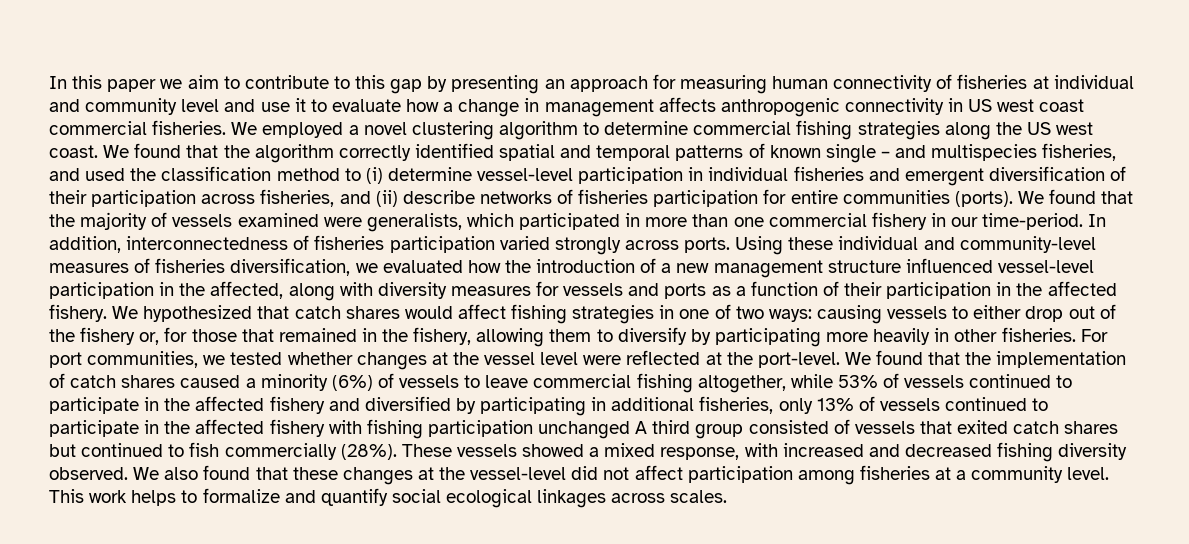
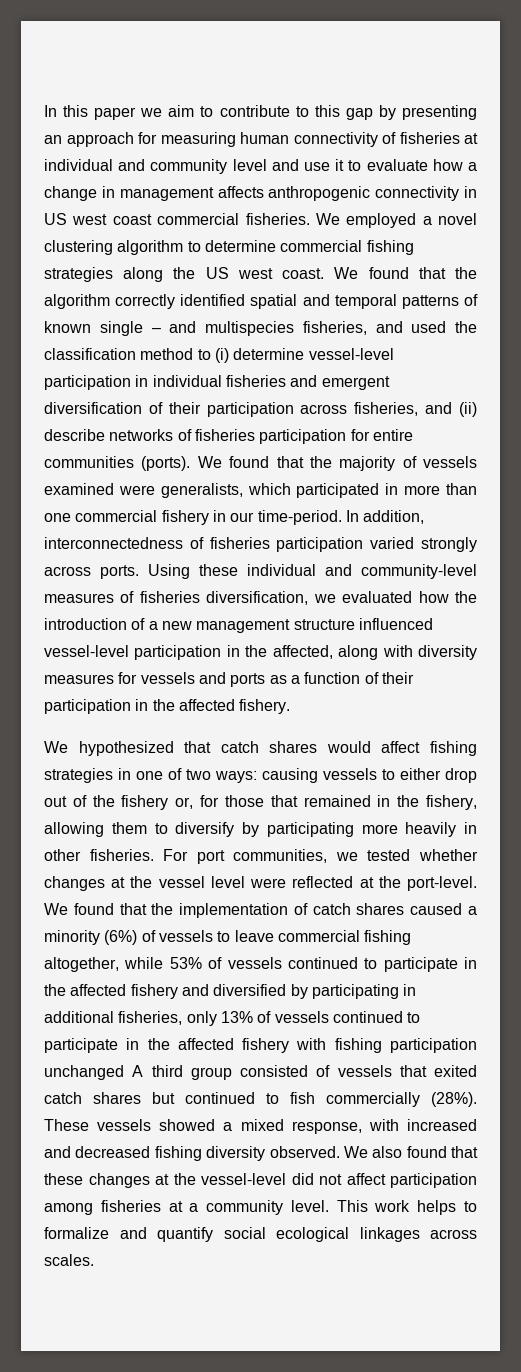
- Using these individual and community-level measures of fisheries diversification, we evaluated how the introduction of a new management structure influenced vessel-level participation in the affected, along with diversity measures for vessels and ports as a function of their participation in the affected fishery. We hypothesized that catch shares would affect fishing strategies in one of two ways:
+ Using these individual and community-level measures of fisheries diversification, we evaluated how the introduction of a new management structure influenced vessel-level participation in the affected, along with diversity measures for vessels and ports as a function of their participation in the affected fishery.
+ We hypothesized that catch shares would affect fishing strategies in one of two ways:

